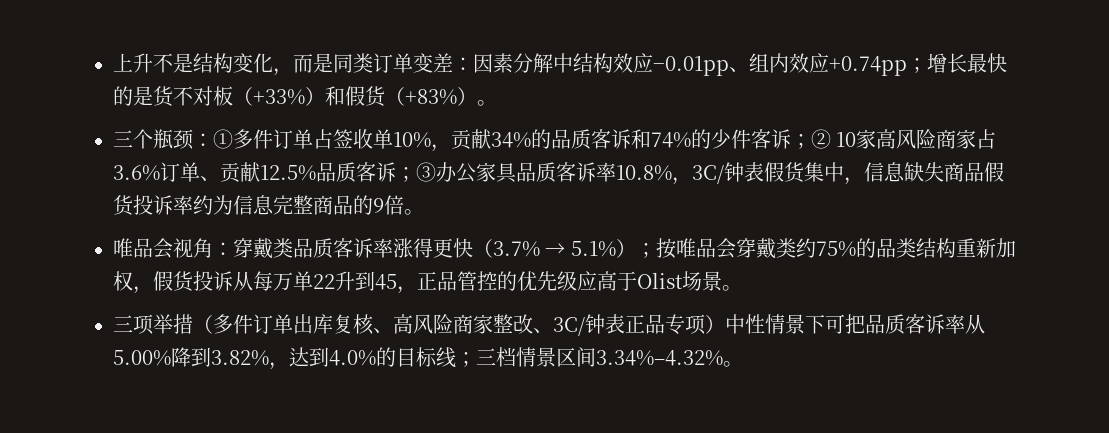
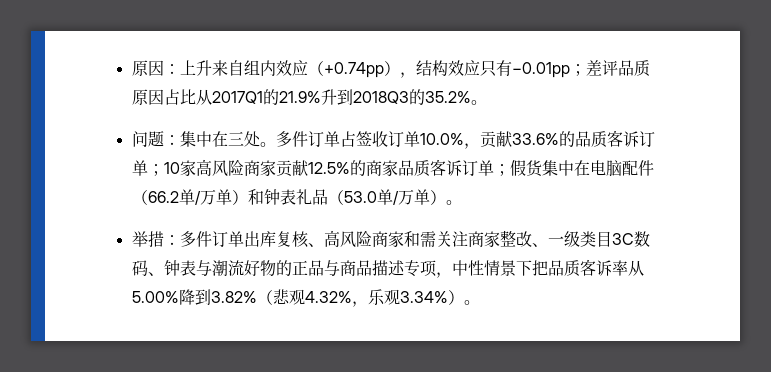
- 上升不是结构变化，而是同类订单变差：因素分解中结构效应−0.01pp、组内效应+0.74pp；增长最快的是货不对板（+33%）和假货（+83%）。
- 三个瓶颈：①多件订单占签收单10%，贡献34%的品质客诉和74%的少件客诉；② 10家高风险商家占3.6%订单、贡献12.5%品质客诉；③办公家具品质客诉率10.8%，3C/钟表假货集中，信息缺失商品假货投诉率约为信息完整商品的9倍。
- 唯品会视角：穿戴类品质客诉率涨得更快（3.7% → 5.1%）；按唯品会穿戴类约75%的品类结构重新加权，假货投诉从每万单22升到45，正品管控的优先级应高于Olist场景。
- 三项举措（多件订单出库复核、高风险商家整改、3C/钟表正品专项）中性情景下可把品质客诉率从5.00%降到3.82%，达到4.0%的目标线；三档情景区间3.34%–4.32%。
+ 原因：上升来自组内效应（+0.74pp），结构效应只有−0.01pp；差评品质原因占比从2017Q1的21.9%升到2018Q3的35.2%。
+ 问题：集中在三处。多件订单占签收订单10.0%，贡献33.6%的品质客诉订单；10家高风险商家贡献12.5%的商家品质客诉订单；假货集中在电脑配件（66.2单/万单）和钟表礼品（53.0单/万单）。
+ 举措：多件订单出库复核、高风险商家和需关注商家整改、一级类目3C数码、钟表与潮流好物的正品与商品描述专项，中性情景下把品质客诉率从5.00%降到3.82%（悲观4.32%，乐观3.34%）。

